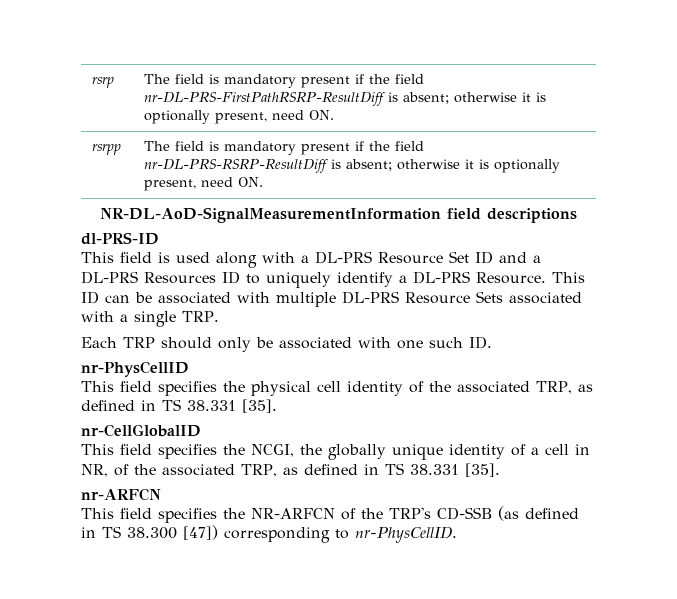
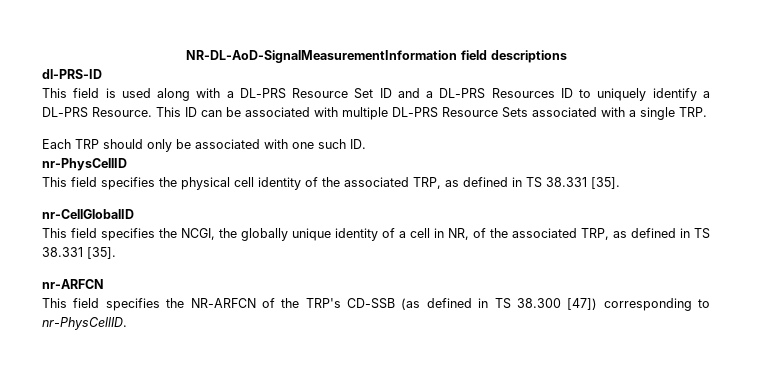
- rsrp | The field is mandatory present if the field nr-DL-PRS-FirstPathRSRP-ResultDiff is absent; otherwise it is optionally present, need ON.
- rsrpp | The field is mandatory present if the field nr-DL-PRS-RSRP-ResultDiff is absent; otherwise it is optionally present, need ON.

